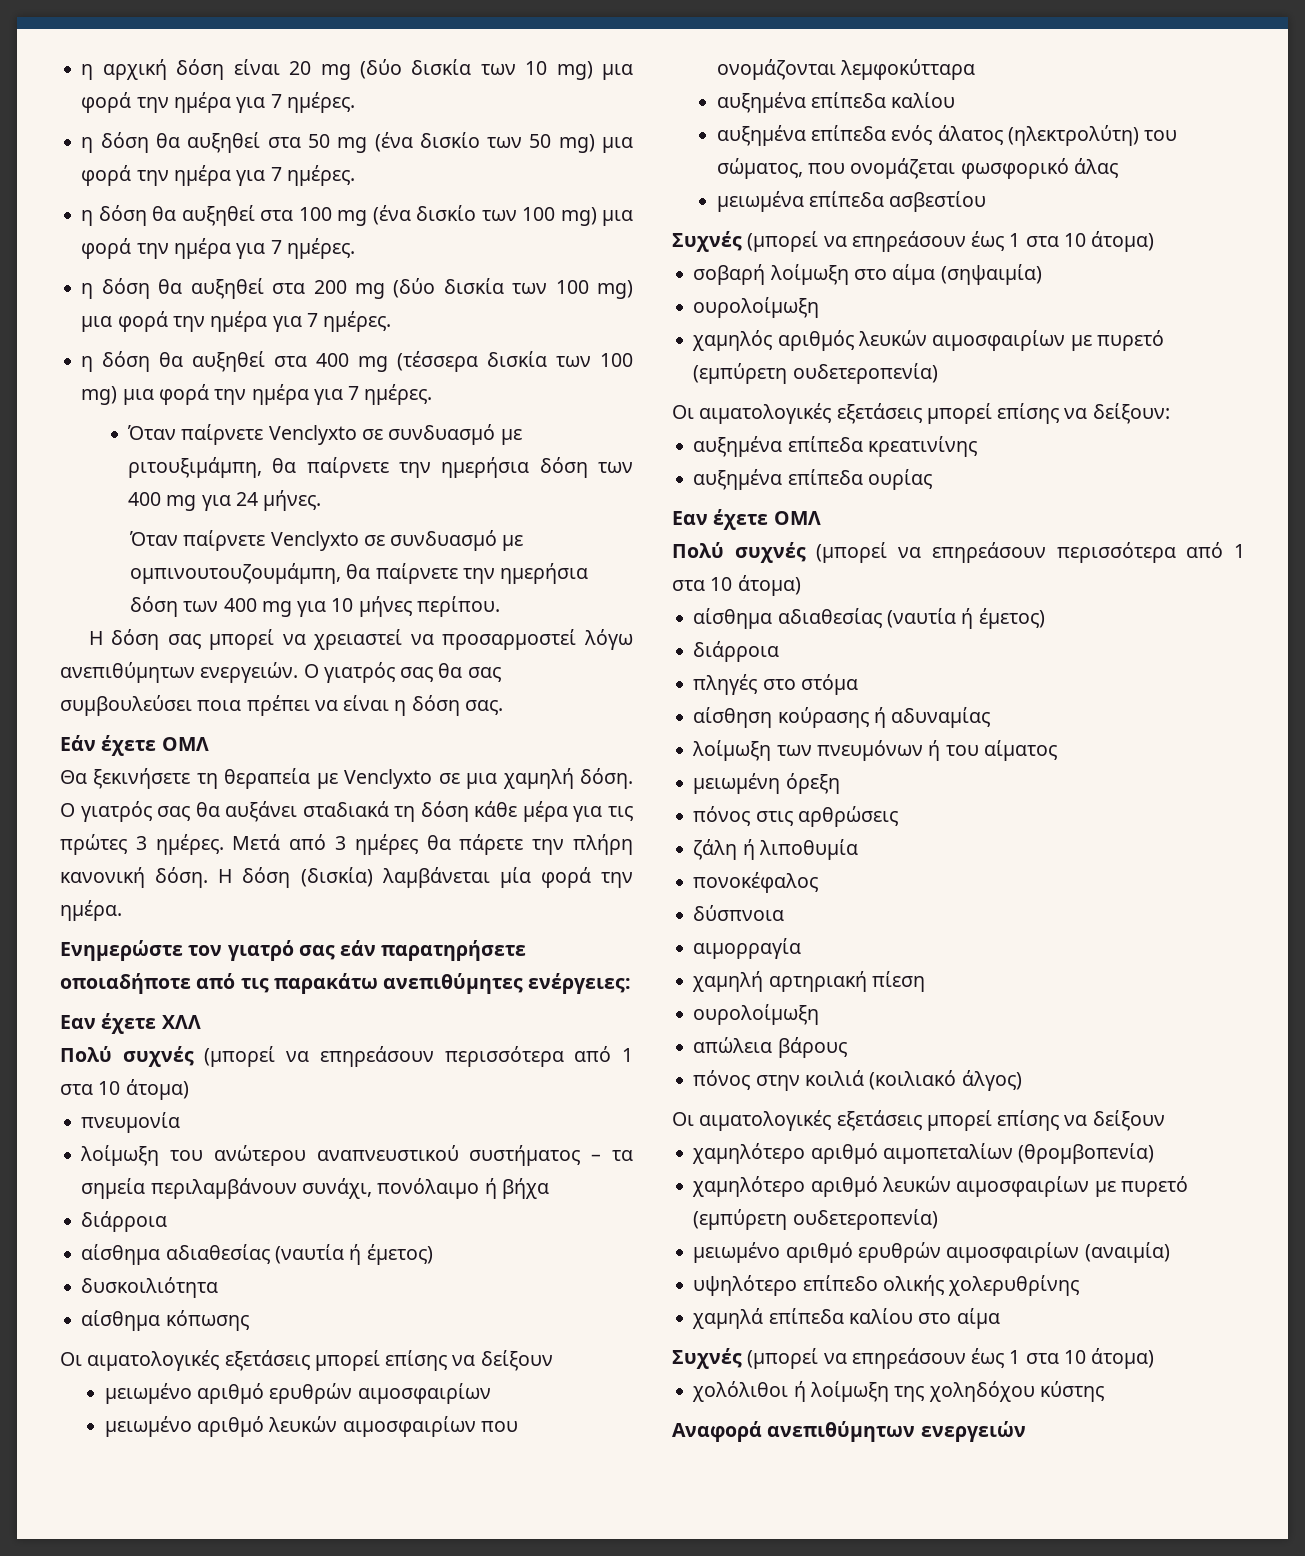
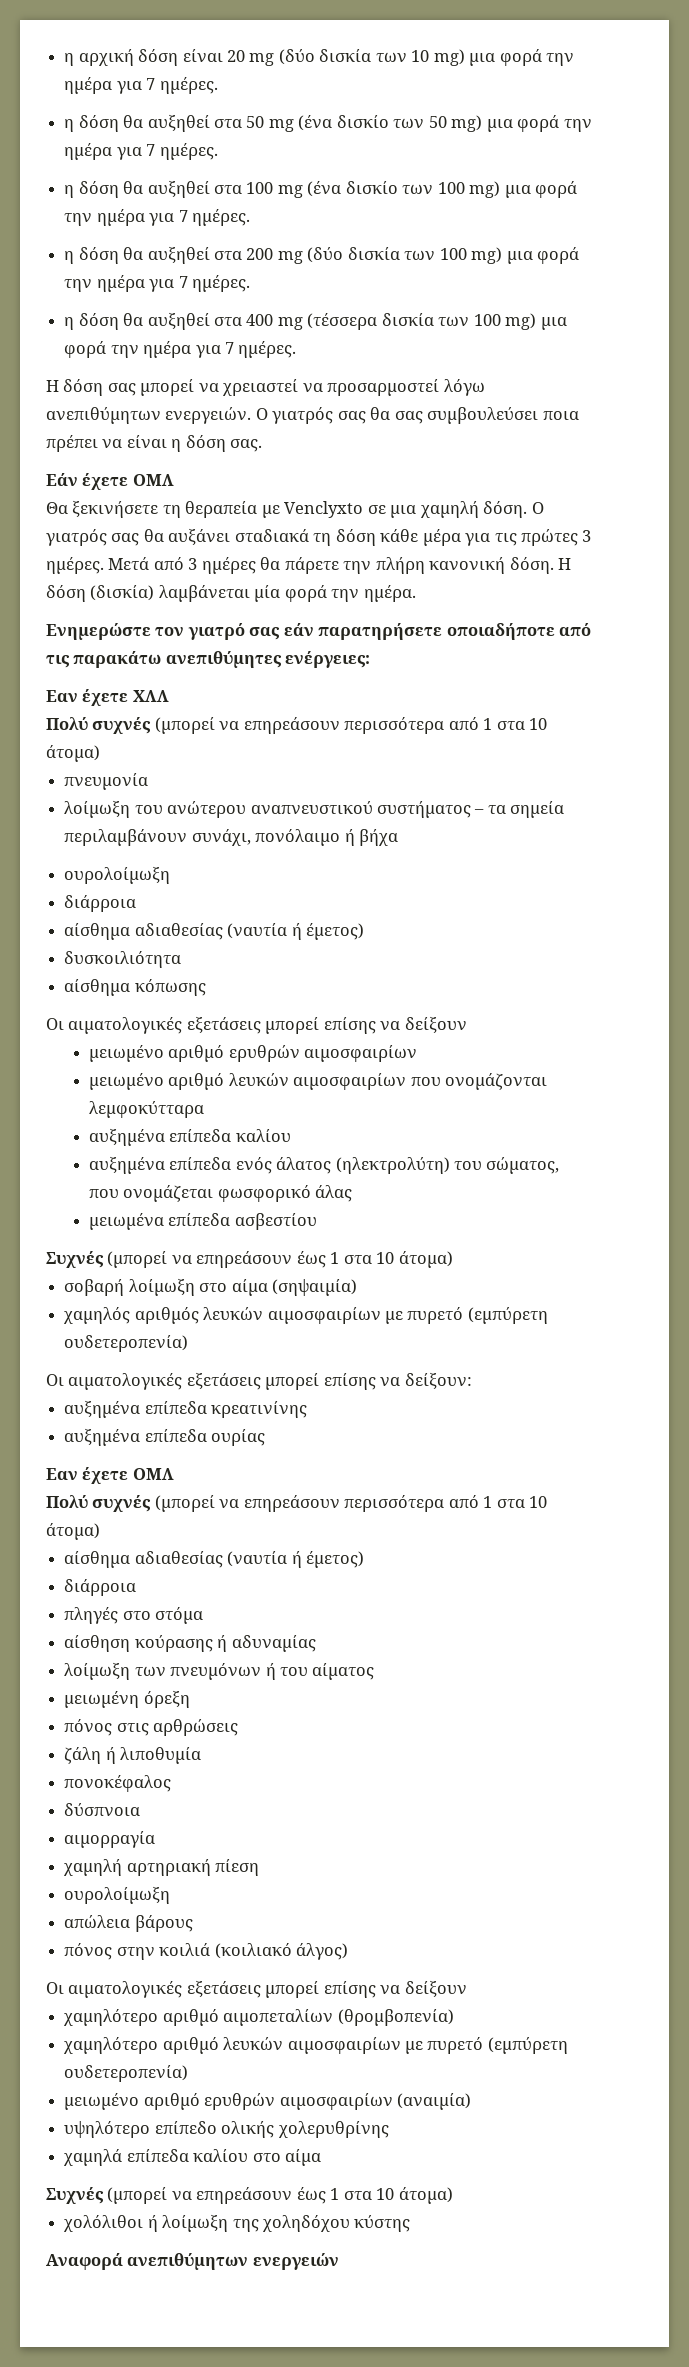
- Όταν παίρνετε Venclyxto σε συνδυασμό με ριτουξιμάμπη, θα παίρνετε την ημερήσια δόση των 400 mg για 24 μήνες.
- Όταν παίρνετε Venclyxto σε συνδυασμό με ομπινουτουζουμάμπη, θα παίρνετε την ημερήσια δόση των 400 mg για 10 μήνες περίπου.
  λοίμωξη του ανώτερου αναπνευστικού συστήματος – τα σημεία περιλαμβάνουν συνάχι, πονόλαιμο ή βήχα
+ ουρολοίμωξη
  σοβαρή λοίμωξη στο αίμα (σηψαιμία)
- ουρολοίμωξη

